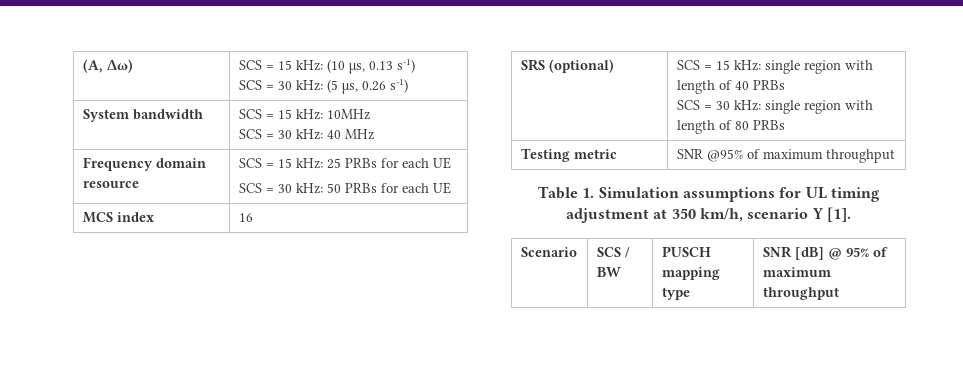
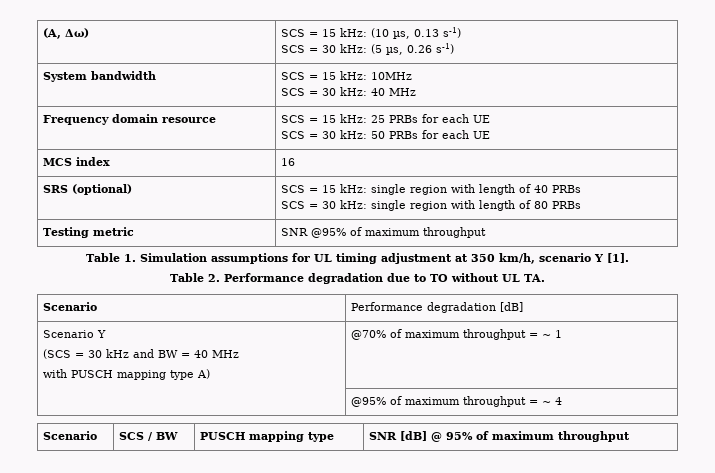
+ Table 2. Performance degradation due to TO without UL TA.
+ Scenario | Performance degradation [dB]
+ Scenario Y
+ (SCS = 30 kHz and BW = 40 MHz
+ with PUSCH mapping type A) | @70% of maximum throughput = ~ 1
+ | @95% of maximum throughput = ~ 4

